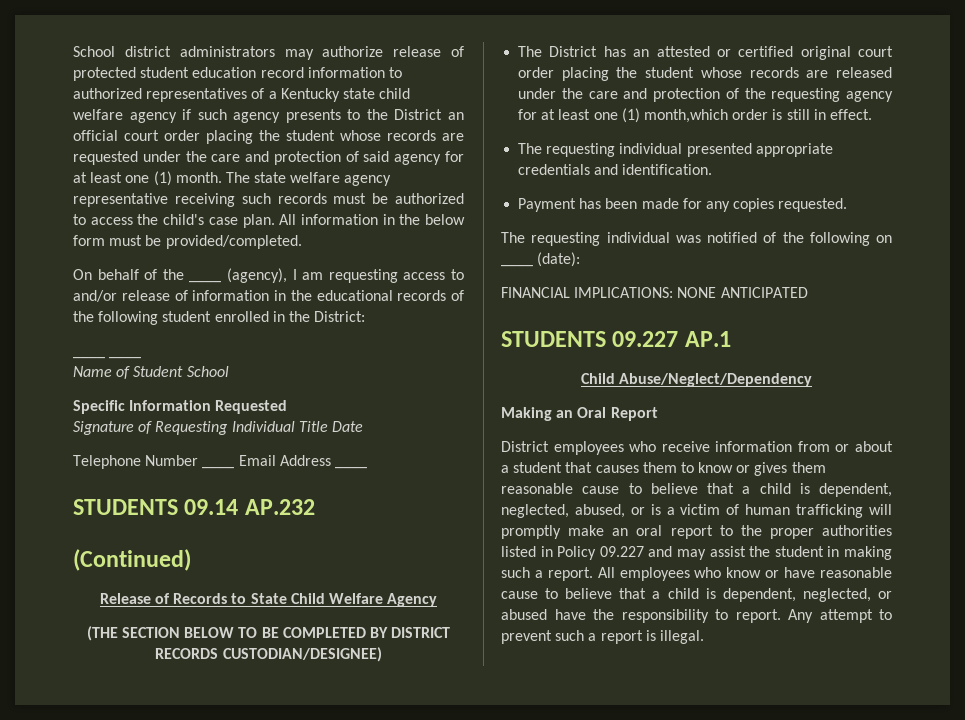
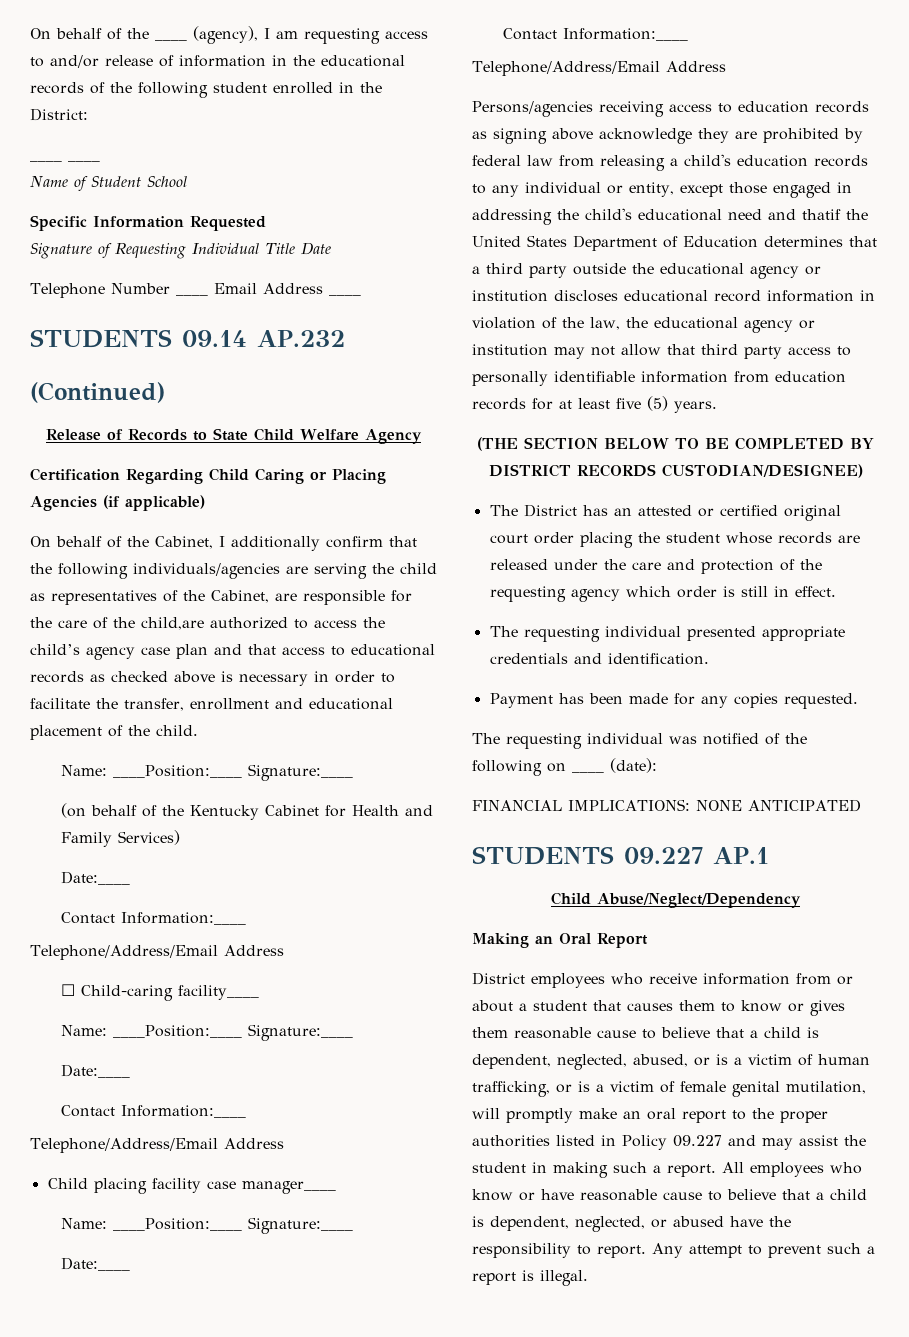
- School district administrators may authorize release of protected student education record information to authorized representatives of a Kentucky state child welfare agency if such agency presents to the District an official court order placing the student whose records are requested under the care and protection of said agency for at least one (1) month. The state welfare agency representative receiving such records must be authorized to access the child's case plan. All information in the below form must be provided/completed.
+ Certification Regarding Child Caring or Placing Agencies (if applicable)
+ On behalf of the Cabinet, I additionally confirm that the following individuals/agencies are serving the child as representatives of the Cabinet, are responsible for the care of the child,are authorized to access the child’s agency case plan and that access to educational records as checked above is necessary in order to facilitate the transfer, enrollment and educational placement of the child.
+ Name: ____Position:____ Signature:____
+ (on behalf of the Kentucky Cabinet for Health and Family Services)
+ Date:____
+ Contact Information:____
+ Telephone/Address/Email Address
+ ☐ Child-caring facility____
+ Name: ____Position:____ Signature:____
+ Date:____
+ Contact Information:____
+ Telephone/Address/Email Address
+ Child placing facility case manager____
+ Name: ____Position:____ Signature:____
+ Date:____
+ Contact Information:____
+ Telephone/Address/Email Address
+ Persons/agencies receiving access to education records as signing above acknowledge they are prohibited by federal law from releasing a child's education records to any individual or entity, except those engaged in addressing the child's educational need and thatif the United States Department of Education determines that a third party outside the educational agency or institution discloses educational record information in violation of the law, the educational agency or institution may not allow that third party access to personally identifiable information from education records for at least five (5) years.
- The District has an attested or certified original court order placing the student whose records are released under the care and protection of the requesting agency for at least one (1) month,which order is still in effect.
+ The District has an attested or certified original court order placing the student whose records are released under the care and protection of the requesting agency which order is still in effect.
- District employees who receive information from or about a student that causes them to know or gives them reasonable cause to believe that a child is dependent, neglected, abused, or is a victim of human trafficking will promptly make an oral report to the proper authorities listed in Policy 09.227 and may assist the student in making such a report.
+ District employees who receive information from or about a student that causes them to know or gives them reasonable cause to believe that a child is dependent, neglected, abused, or is a victim of human trafficking, or is a victim of female genital mutilation, will promptly make an oral report to the proper authorities listed in Policy 09.227 and may assist the student in making such a report.

